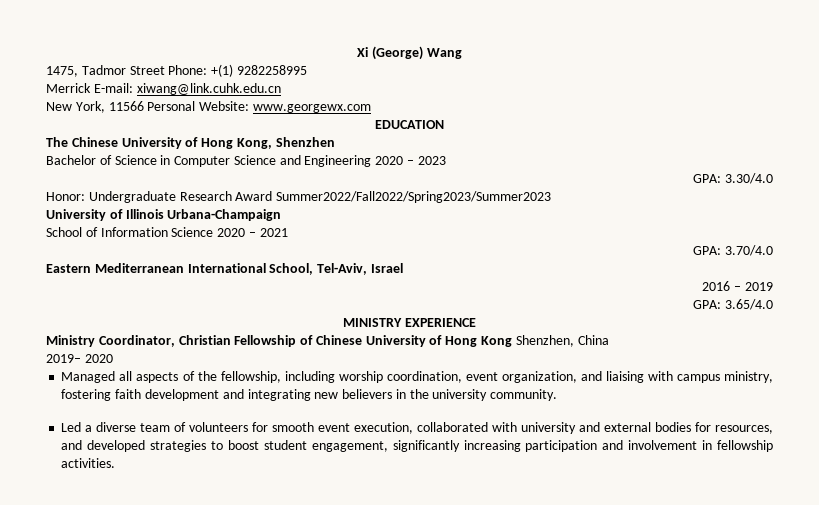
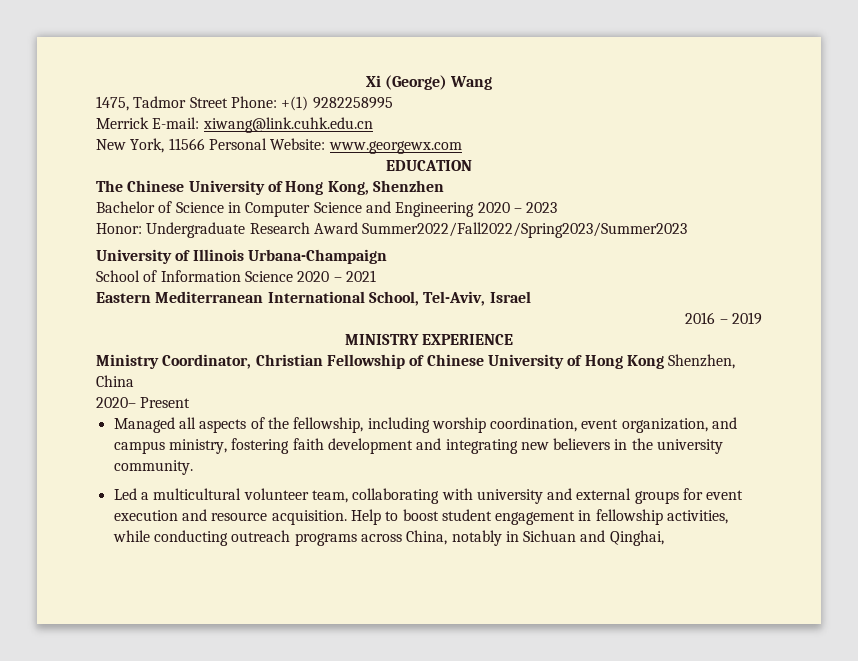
- GPA: 3.30/4.0
- GPA: 3.70/4.0
- GPA: 3.65/4.0
- 2019– 2020
+ 2020– Present
- Managed all aspects of the fellowship, including worship coordination, event organization, and liaising with campus ministry, fostering faith development and integrating new believers in the university community.
+ Managed all aspects of the fellowship, including worship coordination, event organization, and campus ministry, fostering faith development and integrating new believers in the university community.
- Led a diverse team of volunteers for smooth event execution, collaborated with university and external bodies for resources, and developed strategies to boost student engagement, significantly increasing participation and involvement in fellowship activities.
+ Led a multicultural volunteer team, collaborating with university and external groups for event execution and resource acquisition. Help to boost student engagement in fellowship activities, while conducting outreach programs across China, notably in Sichuan and Qinghai,

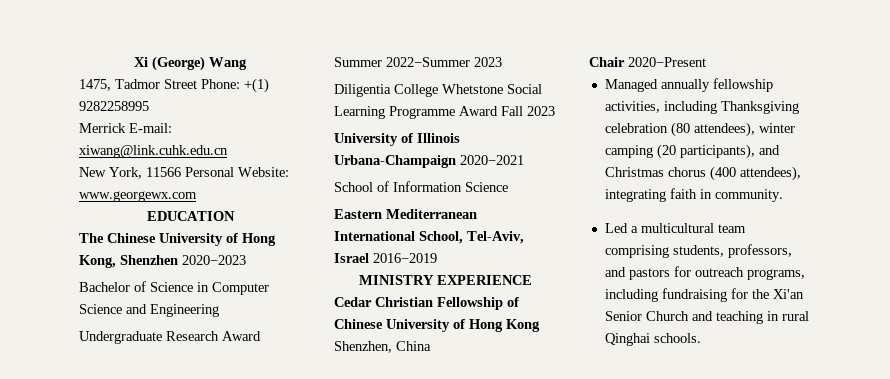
- The Chinese University of Hong Kong, Shenzhen
+ The Chinese University of Hong Kong, Shenzhen 2020−2023
- Bachelor of Science in Computer Science and Engineering 2020 – 2023
- Honor: Undergraduate Research Award Summer2022/Fall2022/Spring2023/Summer2023
+ Bachelor of Science in Computer Science and Engineering
+ Undergraduate Research Award Summer 2022−Summer 2023
+ Diligentia College Whetstone Social Learning Programme Award Fall 2023
- University of Illinois Urbana-Champaign
+ University of Illinois Urbana-Champaign 2020−2021
- School of Information Science 2020 – 2021
+ School of Information Science
- Eastern Mediterranean International School, Tel-Aviv, Israel
- 2016 – 2019
+ Eastern Mediterranean International School, Tel-Aviv, Israel 2016−2019
- Ministry Coordinator, Christian Fellowship of Chinese University of Hong Kong Shenzhen, China
+ Cedar Christian Fellowship of Chinese University of Hong Kong Shenzhen, China
- 2020– Present
+ Chair 2020−Present
- Managed all aspects of the fellowship, including worship coordination, event organization, and campus ministry, fostering faith development and integrating new believers in the university community.
- Led a multicultural volunteer team, collaborating with university and external groups for event execution and resource acquisition. Help to boost student engagement in fellowship activities, while conducting outreach programs across China, notably in Sichuan and Qinghai,
+ Managed annually fellowship activities, including Thanksgiving celebration (80 attendees), winter camping (20 participants), and Christmas chorus (400 attendees), integrating faith in community.
+ Led a multicultural team comprising students, professors, and pastors for outreach programs, including fundraising for the Xi'an Senior Church and teaching in rural Qinghai schools.

